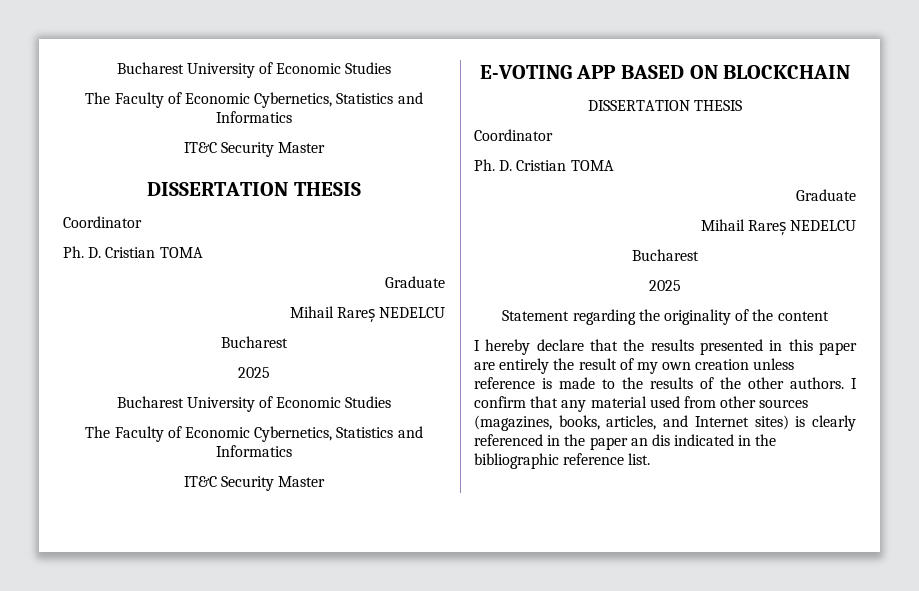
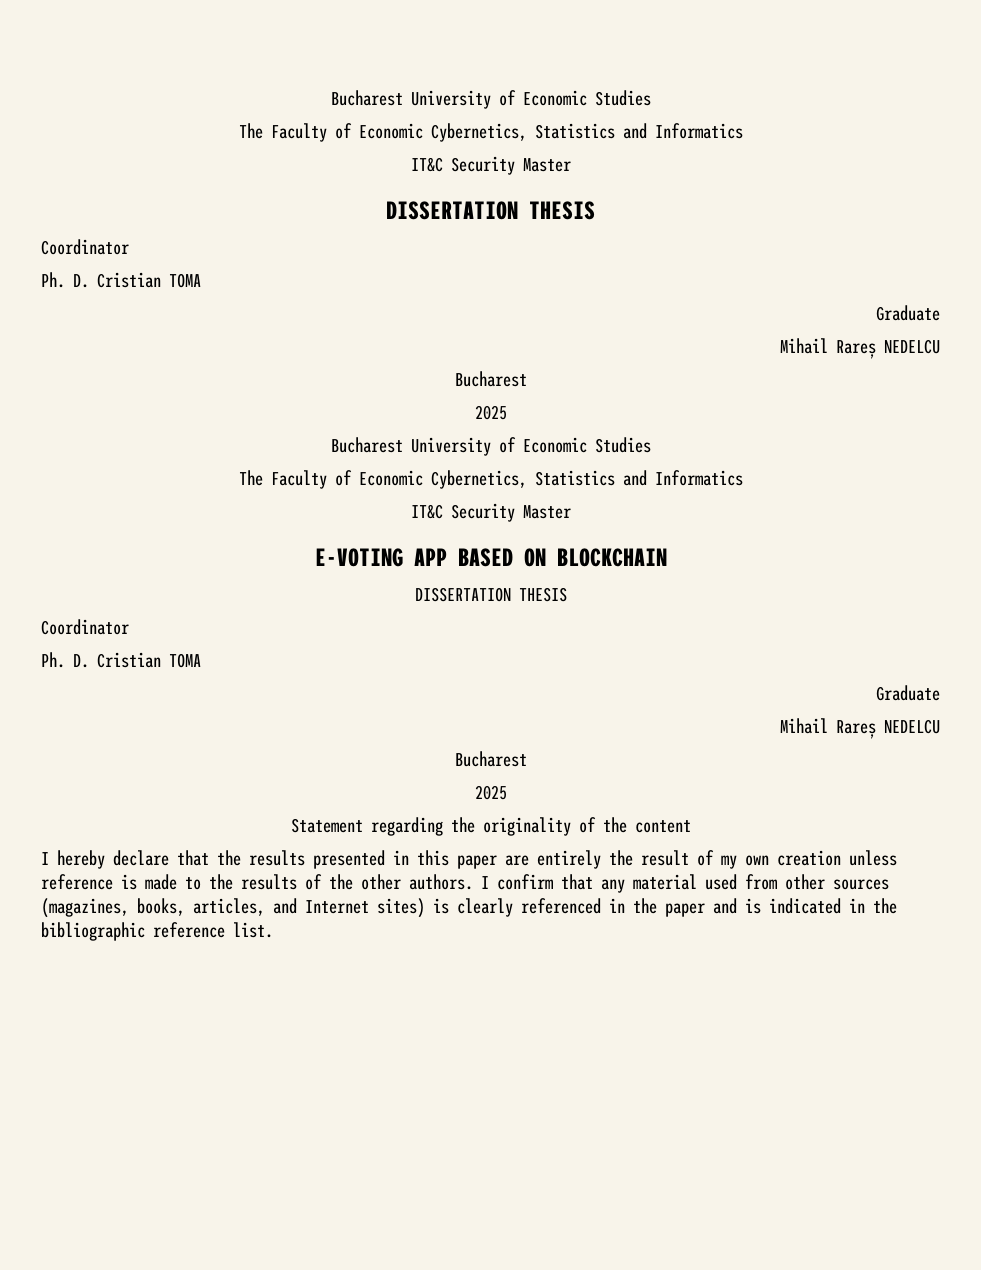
- I confirm that any material used from other sources (magazines, books, articles, and Internet sites) is clearly referenced in the paper an dis indicated in the bibliographic reference list.
+ I confirm that any material used from other sources (magazines, books, articles, and Internet sites) is clearly referenced in the paper and is indicated in the bibliographic reference list.

